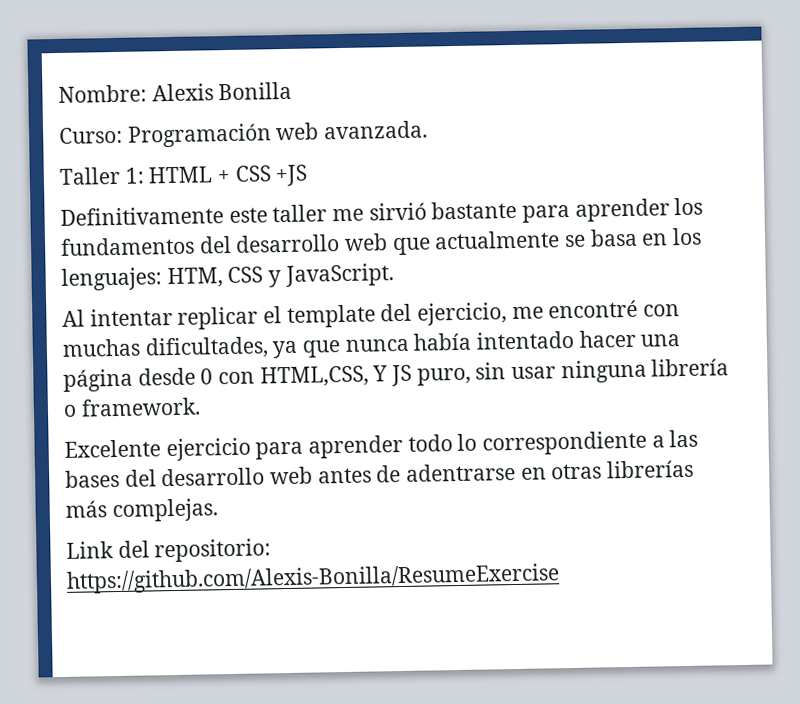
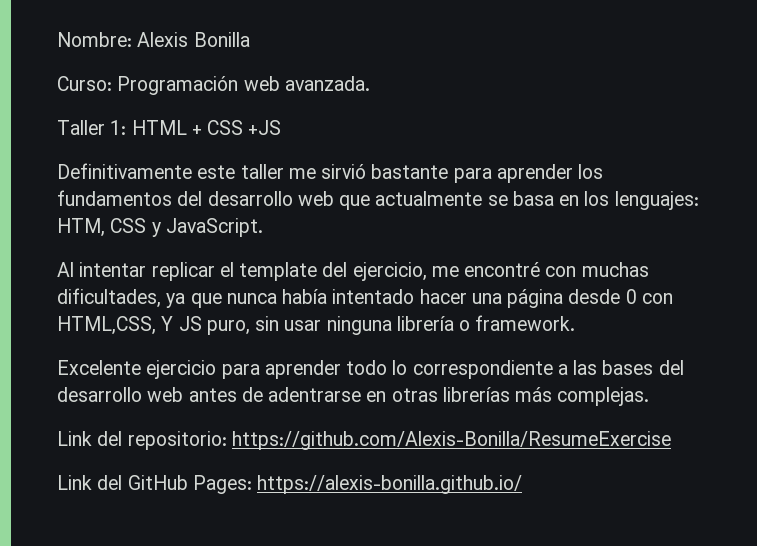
+ Link del GitHub Pages: https://alexis-bonilla.github.io/

